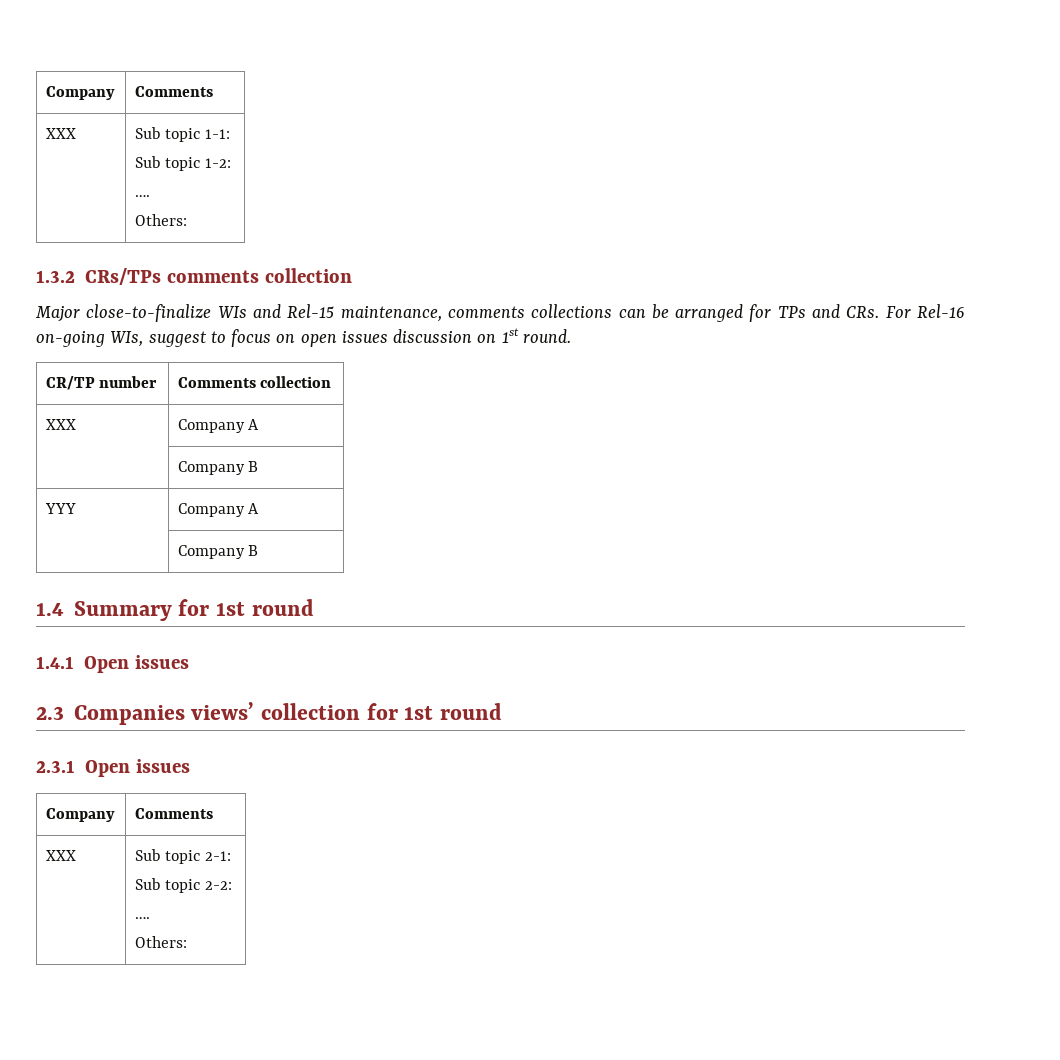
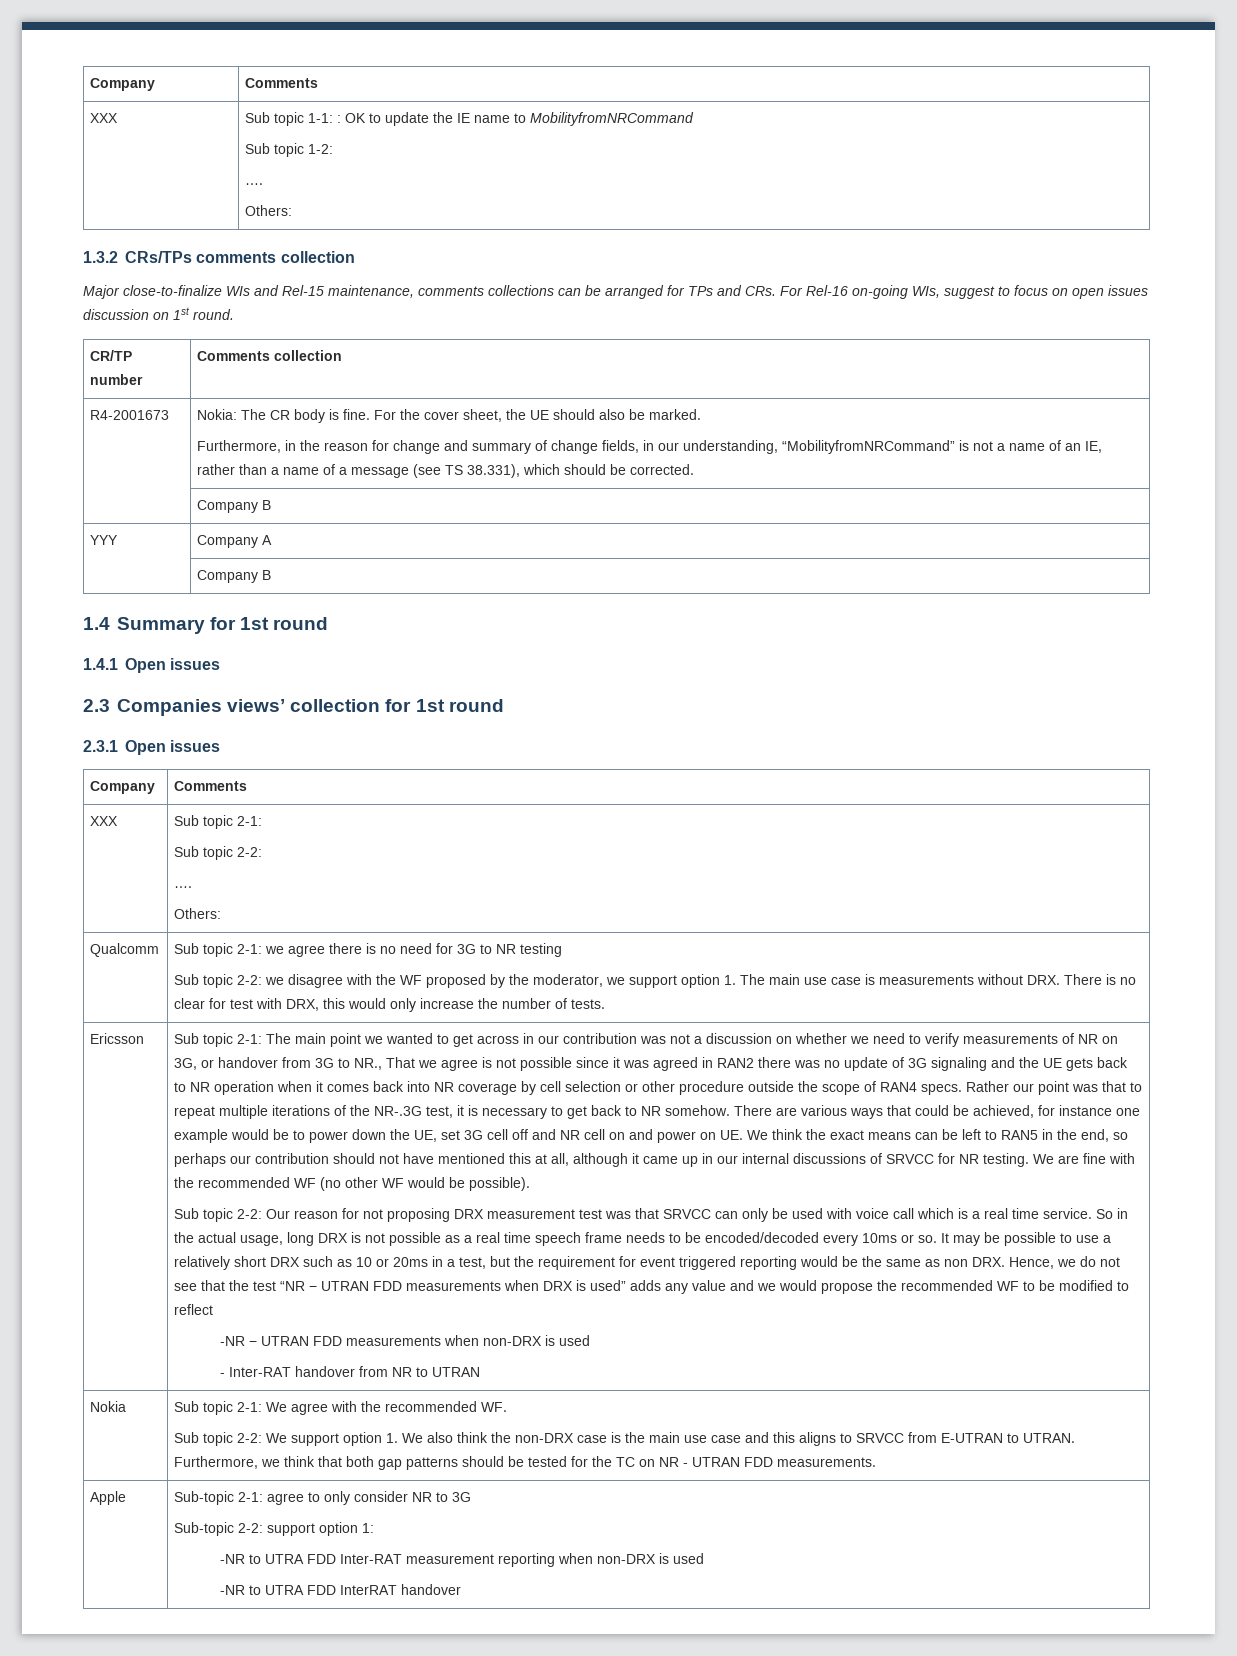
- XXX | Sub topic 1-1:
+ XXX | Sub topic 1-1: : OK to update the IE name to MobilityfromNRCommand
- XXX | Company A
+ R4-2001673 | Nokia: The CR body is fine. For the cover sheet, the UE should also be marked.
+ Furthermore, in the reason for change and summary of change fields, in our understanding, “MobilityfromNRCommand” is not a name of an IE, rather than a name of a message (see TS 38.331), which should be corrected.
+ Qualcomm | Sub topic 2-1: we agree there is no need for 3G to NR testing
+ Sub topic 2-2: we disagree with the WF proposed by the moderator, we support option 1. The main use case is measurements without DRX. There is no clear for test with DRX, this would only increase the number of tests.
+ Ericsson | Sub topic 2-1: The main point we wanted to get across in our contribution was not a discussion on whether we need to verify measurements of NR on 3G, or handover from 3G to NR., That we agree is not possible since it was agreed in RAN2 there was no update of 3G signaling and the UE gets back to NR operation when it comes back into NR coverage by cell selection or other procedure outside the scope of RAN4 specs. Rather our point was that to repeat multiple iterations of the NR-.3G test, it is necessary to get back to NR somehow. There are various ways that could be achieved, for instance one example would be to power down the UE, set 3G cell off and NR cell on and power on UE. We think the exact means can be left to RAN5 in the end, so perhaps our contribution should not have mentioned this at all, although it came up in our internal discussions of SRVCC for NR testing. We are fine with the recommended WF (no other WF would be possible).
+ Sub topic 2-2: Our reason for not proposing DRX measurement test was that SRVCC can only be used with voice call which is a real time service. So in the actual usage, long DRX is not possible as a real time speech frame needs to be encoded/decoded every 10ms or so. It may be possible to use a relatively short DRX such as 10 or 20ms in a test, but the requirement for event triggered reporting would be the same as non DRX. Hence, we do not see that the test “NR − UTRAN FDD measurements when DRX is used” adds any value and we would propose the recommended WF to be modified to reflect
+ -NR − UTRAN FDD measurements when non-DRX is used
+ - Inter-RAT handover from NR to UTRAN
+ Nokia | Sub topic 2-1: We agree with the recommended WF.
+ Sub topic 2-2: We support option 1. We also think the non-DRX case is the main use case and this aligns to SRVCC from E-UTRAN to UTRAN. Furthermore, we think that both gap patterns should be tested for the TC on NR - UTRAN FDD measurements.
+ Apple | Sub-topic 2-1: agree to only consider NR to 3G
+ Sub-topic 2-2: support option 1:
+ -NR to UTRA FDD Inter-RAT measurement reporting when non-DRX is used
+ -NR to UTRA FDD InterRAT handover

